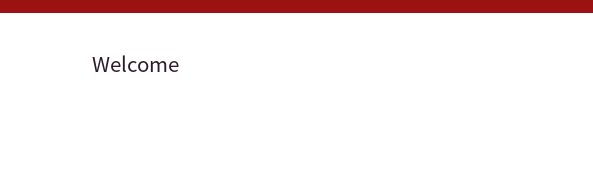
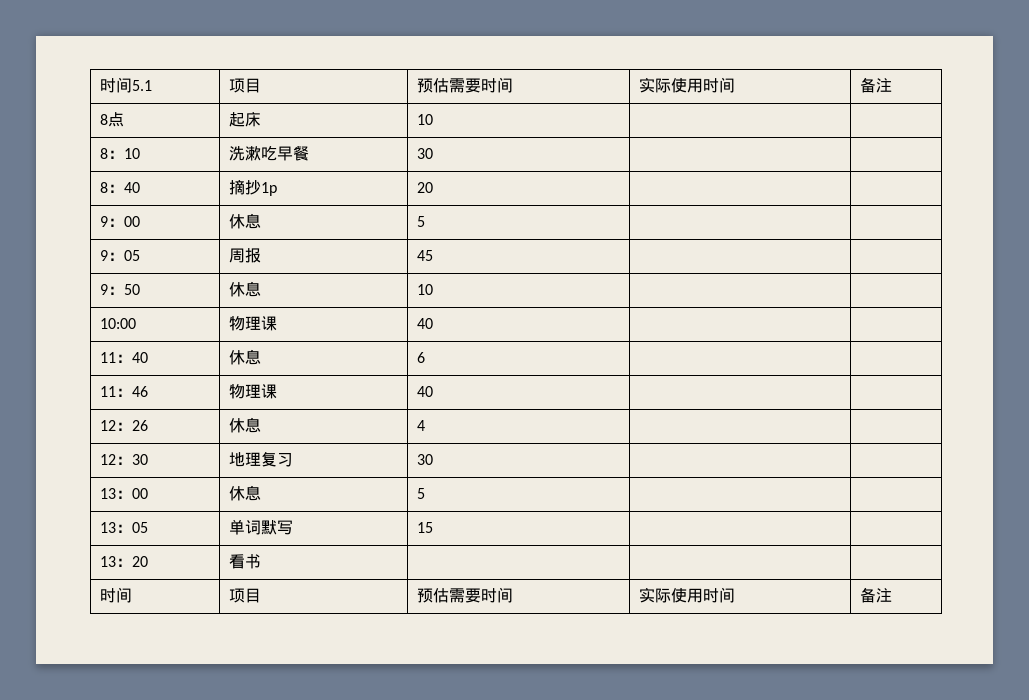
- Welcome
+ 时间5.1 | 项目 | 预估需要时间 | 实际使用时间 | 备注
+ 8点 | 起床 | 10 | |
+ 8：10 | 洗漱吃早餐 | 30 | |
+ 8：40 | 摘抄1p | 20 | |
+ 9：00 | 休息 | 5 | |
+ 9：05 | 周报 | 45 | |
+ 9：50 | 休息 | 10 | |
+ 10:00 | 物理课 | 40 | |
+ 11：40 | 休息 | 6 | |
+ 11：46 | 物理课 | 40 | |
+ 12：26 | 休息 | 4 | |
+ 12：30 | 地理复习 | 30 | |
+ 13：00 | 休息 | 5 | |
+ 13：05 | 单词默写 | 15 | |
+ 13：20 | 看书 | | |
+ 时间 | 项目 | 预估需要时间 | 实际使用时间 | 备注

